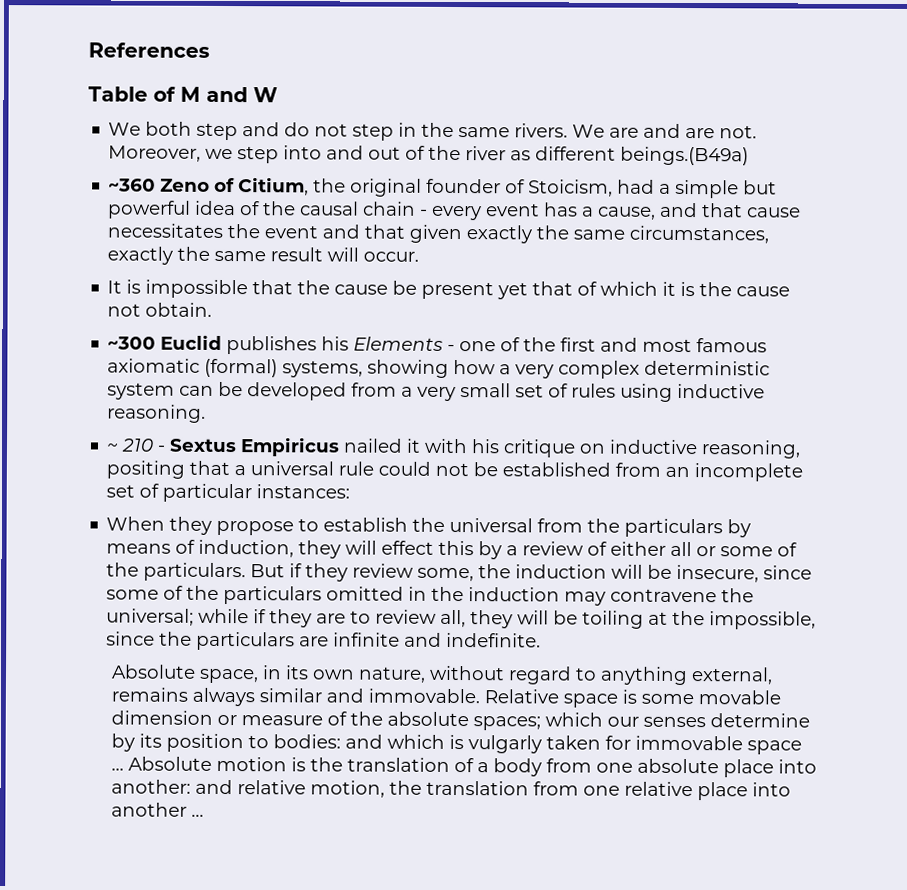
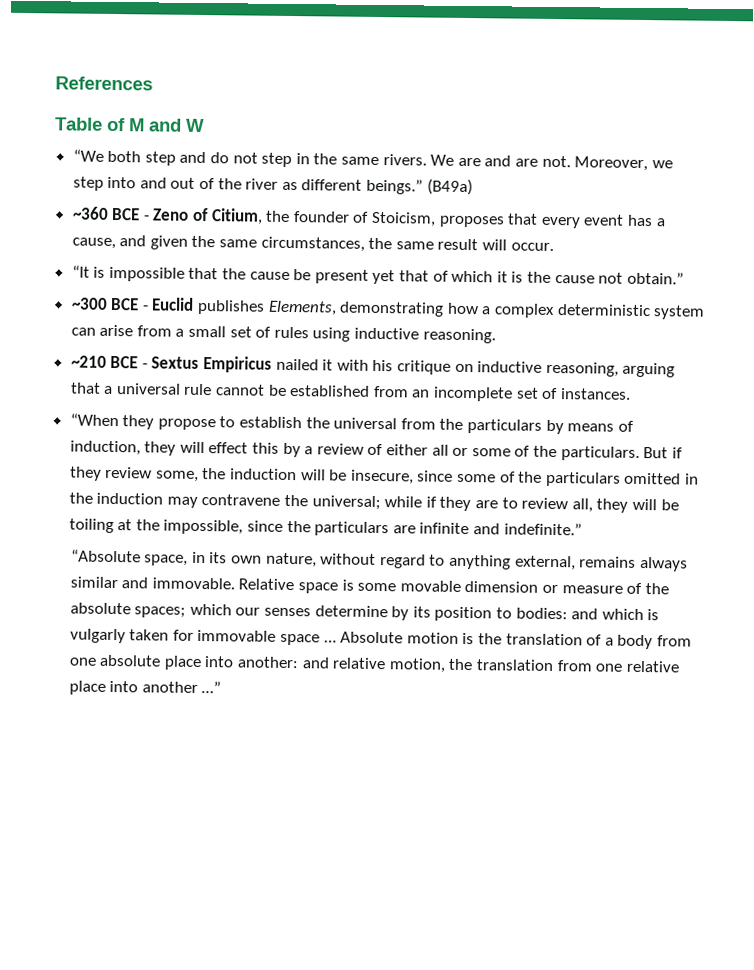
- We both step and do not step in the same rivers.
+ “We both step and do not step in the same rivers.
- Moreover, we step into and out of the river as different beings.(B49a)
+ Moreover, we step into and out of the river as different beings.” (B49a)
- ~360 Zeno of Citium, the original founder of Stoicism, had a simple but powerful idea of the causal chain - every event has a cause, and that cause necessitates the event and that given exactly the same circumstances, exactly the same result will occur.
+ ~360 BCE - Zeno of Citium, the founder of Stoicism, proposes that every event has a cause, and given the same circumstances, the same result will occur.
- It is impossible that the cause be present yet that of which it is the cause not obtain.
+ “It is impossible that the cause be present yet that of which it is the cause not obtain.”
- ~300 Euclid publishes his Elements - one of the first and most famous axiomatic (formal) systems, showing how a very complex deterministic system can be developed from a very small set of rules using inductive reasoning.
+ ~300 BCE - Euclid publishes Elements, demonstrating how a complex deterministic system can arise from a small set of rules using inductive reasoning.
- ~ 210 - Sextus Empiricus nailed it with his critique on inductive reasoning, positing that a universal rule could not be established from an incomplete set of particular instances:
- When they propose to establish the universal from the particulars by means of induction, they will effect this by a review of either all or some of the particulars.
+ ~210 BCE - Sextus Empiricus nailed it with his critique on inductive reasoning, arguing that a universal rule cannot be established from an incomplete set of instances.
+ “When they propose to establish the universal from the particulars by means of induction, they will effect this by a review of either all or some of the particulars.
- But if they review some, the induction will be insecure, since some of the particulars omitted in the induction may contravene the universal; while if they are to review all, they will be toiling at the impossible, since the particulars are infinite and indefinite.
- Absolute space, in its own nature, without regard to anything external, remains always similar and immovable.
+ But if they review some, the induction will be insecure, since some of the particulars omitted in the induction may contravene the universal; while if they are to review all, they will be toiling at the impossible, since the particulars are infinite and indefinite.”
+ “Absolute space, in its own nature, without regard to anything external, remains always similar and immovable.
- Absolute motion is the translation of a body from one absolute place into another: and relative motion, the translation from one relative place into another …
+ Absolute motion is the translation of a body from one absolute place into another: and relative motion, the translation from one relative place into another …”

